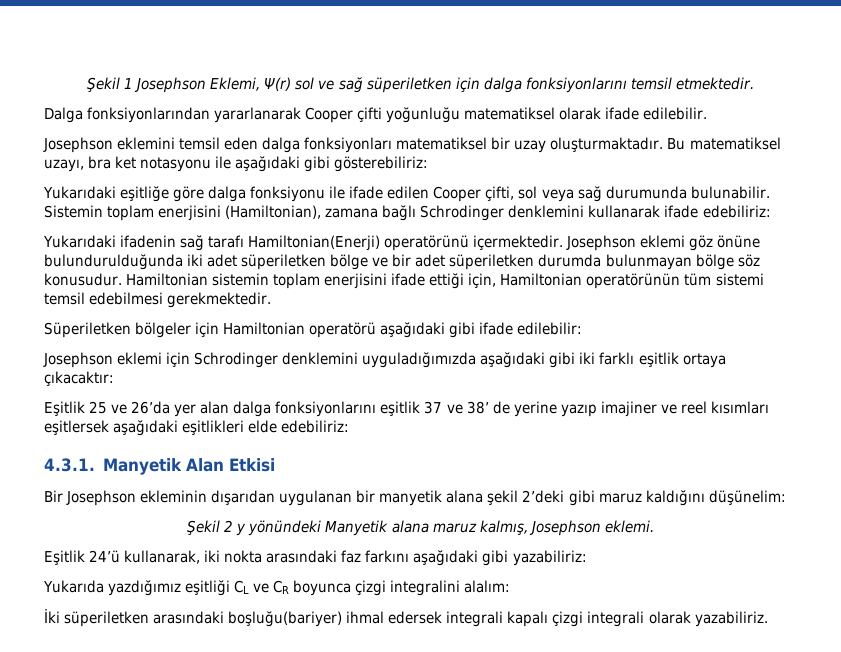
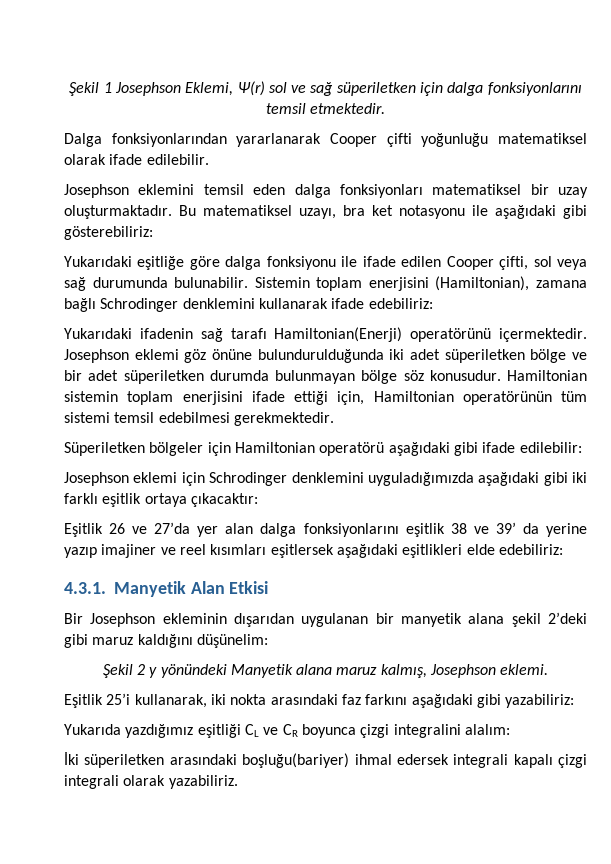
- Eşitlik 25 ve 26’da yer alan dalga fonksiyonlarını eşitlik 37 ve 38’ de yerine yazıp imajiner ve reel kısımları eşitlersek aşağıdaki eşitlikleri elde edebiliriz:
+ Eşitlik 26 ve 27’da yer alan dalga fonksiyonlarını eşitlik 38 ve 39’ da yerine yazıp imajiner ve reel kısımları eşitlersek aşağıdaki eşitlikleri elde edebiliriz:
- Eşitlik 24’ü kullanarak, iki nokta arasındaki faz farkını aşağıdaki gibi yazabiliriz:
+ Eşitlik 25’i kullanarak, iki nokta arasındaki faz farkını aşağıdaki gibi yazabiliriz:

